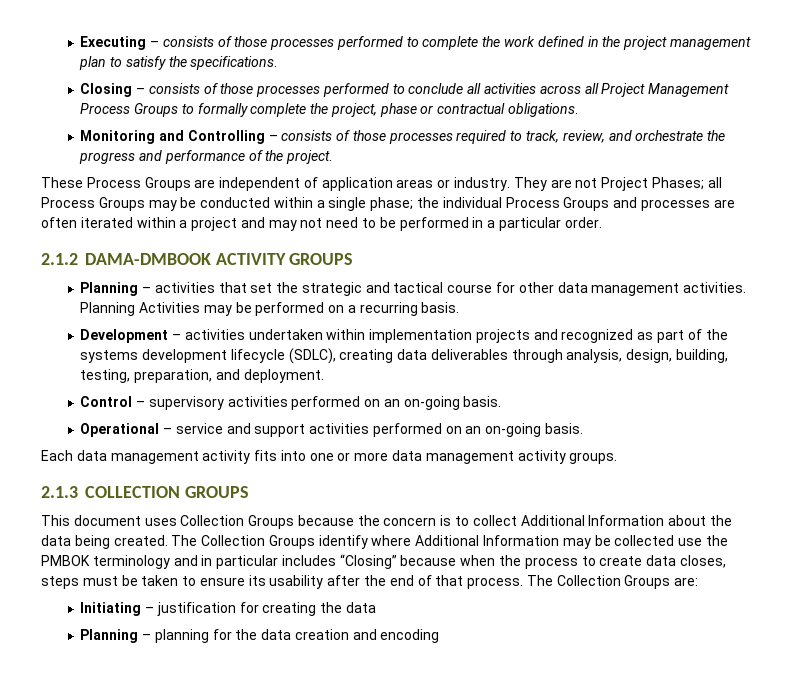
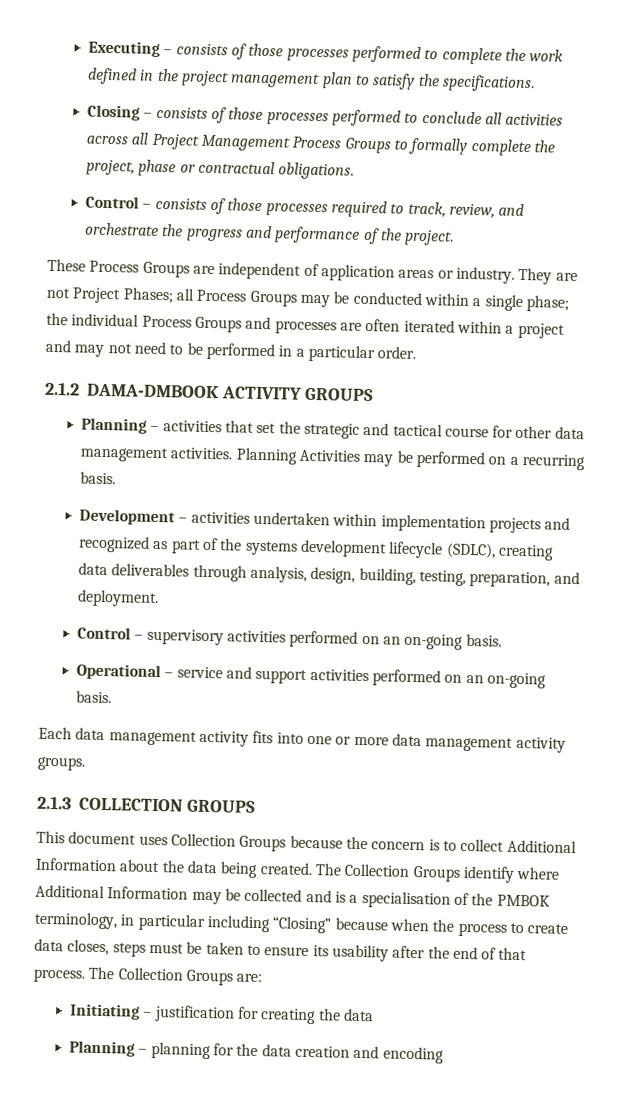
- Monitoring and Controlling – consists of those processes required to track, review, and orchestrate the progress and performance of the project.
+ Control – consists of those processes required to track, review, and orchestrate the progress and performance of the project.
- The Collection Groups identify where Additional Information may be collected use the PMBOK terminology and in particular includes “Closing” because when the process to create data closes, steps must be taken to ensure its usability after the end of that process.
+ The Collection Groups identify where Additional Information may be collected and is a specialisation of the PMBOK terminology, in particular including “Closing” because when the process to create data closes, steps must be taken to ensure its usability after the end of that process.

